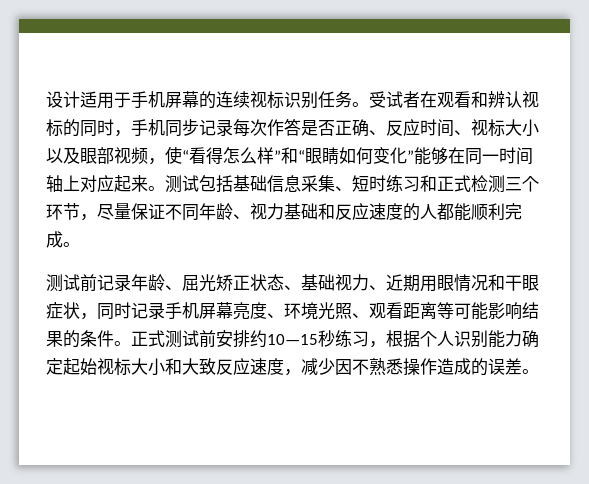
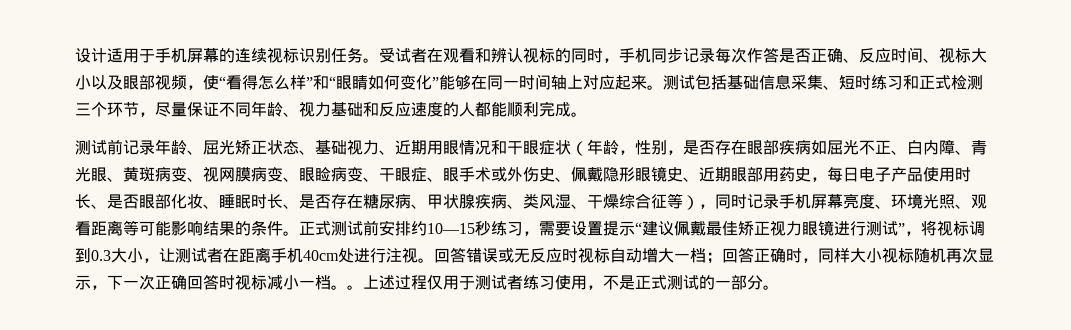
- 测试前记录年龄、屈光矫正状态、基础视力、近期用眼情况和干眼症状，同时记录手机屏幕亮度、环境光照、观看距离等可能影响结果的条件。
+ 测试前记录年龄、屈光矫正状态、基础视力、近期用眼情况和干眼症状（年龄，性别，是否存在眼部疾病如屈光不正、白内障、青光眼、黄斑病变、视网膜病变、眼睑病变、干眼症、眼手术或外伤史、佩戴隐形眼镜史、近期眼部用药史，每日电子产品使用时长、是否眼部化妆、睡眠时长、是否存在糖尿病、甲状腺疾病、类风湿、干燥综合征等），同时记录手机屏幕亮度、环境光照、观看距离等可能影响结果的条件。
- 正式测试前安排约10—15秒练习，根据个人识别能力确定起始视标大小和大致反应速度，减少因不熟悉操作造成的误差。
+ 正式测试前安排约10—15秒练习，需要设置提示“建议佩戴最佳矫正视力眼镜进行测试”，将视标调到0.3大小，让测试者在距离手机40cm处进行注视。回答错误或无反应时视标自动增大一档；回答正确时，同样大小视标随机再次显示，下一次正确回答时视标减小一档。。上述过程仅用于测试者练习使用，不是正式测试的一部分。

